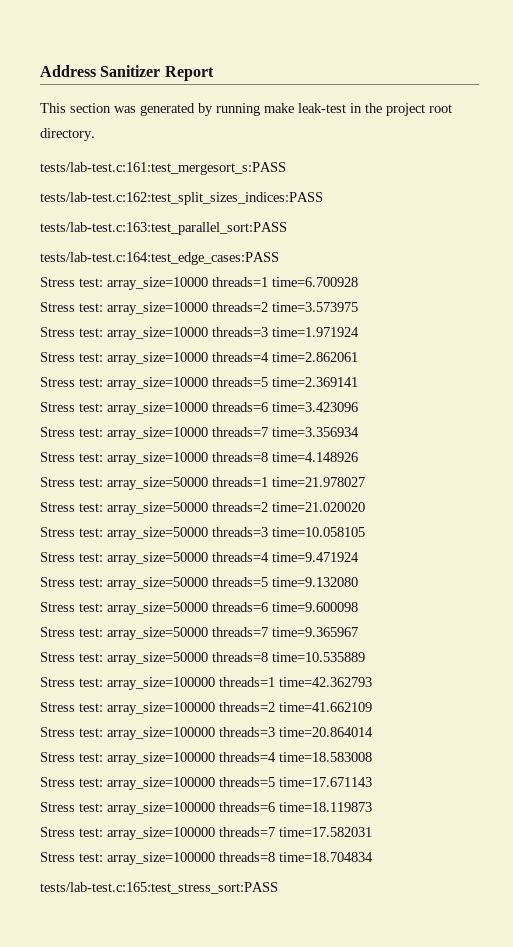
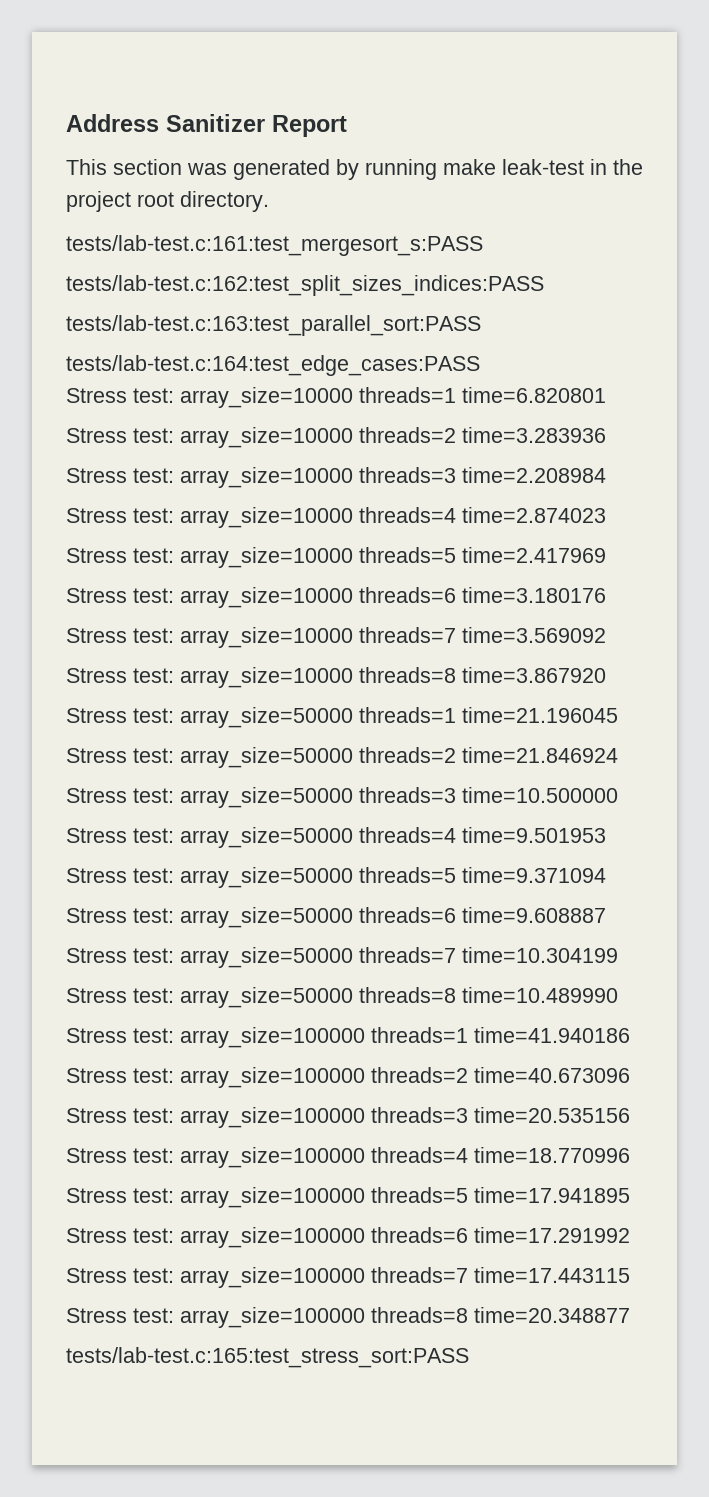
- Stress test: array_size=10000 threads=1 time=6.700928
+ Stress test: array_size=10000 threads=1 time=6.820801
- Stress test: array_size=10000 threads=2 time=3.573975
+ Stress test: array_size=10000 threads=2 time=3.283936
- Stress test: array_size=10000 threads=3 time=1.971924
+ Stress test: array_size=10000 threads=3 time=2.208984
- Stress test: array_size=10000 threads=4 time=2.862061
+ Stress test: array_size=10000 threads=4 time=2.874023
- Stress test: array_size=10000 threads=5 time=2.369141
+ Stress test: array_size=10000 threads=5 time=2.417969
- Stress test: array_size=10000 threads=6 time=3.423096
+ Stress test: array_size=10000 threads=6 time=3.180176
- Stress test: array_size=10000 threads=7 time=3.356934
+ Stress test: array_size=10000 threads=7 time=3.569092
- Stress test: array_size=10000 threads=8 time=4.148926
+ Stress test: array_size=10000 threads=8 time=3.867920
- Stress test: array_size=50000 threads=1 time=21.978027
+ Stress test: array_size=50000 threads=1 time=21.196045
- Stress test: array_size=50000 threads=2 time=21.020020
+ Stress test: array_size=50000 threads=2 time=21.846924
- Stress test: array_size=50000 threads=3 time=10.058105
+ Stress test: array_size=50000 threads=3 time=10.500000
- Stress test: array_size=50000 threads=4 time=9.471924
+ Stress test: array_size=50000 threads=4 time=9.501953
- Stress test: array_size=50000 threads=5 time=9.132080
+ Stress test: array_size=50000 threads=5 time=9.371094
- Stress test: array_size=50000 threads=6 time=9.600098
+ Stress test: array_size=50000 threads=6 time=9.608887
- Stress test: array_size=50000 threads=7 time=9.365967
+ Stress test: array_size=50000 threads=7 time=10.304199
- Stress test: array_size=50000 threads=8 time=10.535889
+ Stress test: array_size=50000 threads=8 time=10.489990
- Stress test: array_size=100000 threads=1 time=42.362793
+ Stress test: array_size=100000 threads=1 time=41.940186
- Stress test: array_size=100000 threads=2 time=41.662109
+ Stress test: array_size=100000 threads=2 time=40.673096
- Stress test: array_size=100000 threads=3 time=20.864014
+ Stress test: array_size=100000 threads=3 time=20.535156
- Stress test: array_size=100000 threads=4 time=18.583008
+ Stress test: array_size=100000 threads=4 time=18.770996
- Stress test: array_size=100000 threads=5 time=17.671143
+ Stress test: array_size=100000 threads=5 time=17.941895
- Stress test: array_size=100000 threads=6 time=18.119873
+ Stress test: array_size=100000 threads=6 time=17.291992
- Stress test: array_size=100000 threads=7 time=17.582031
+ Stress test: array_size=100000 threads=7 time=17.443115
- Stress test: array_size=100000 threads=8 time=18.704834
+ Stress test: array_size=100000 threads=8 time=20.348877

